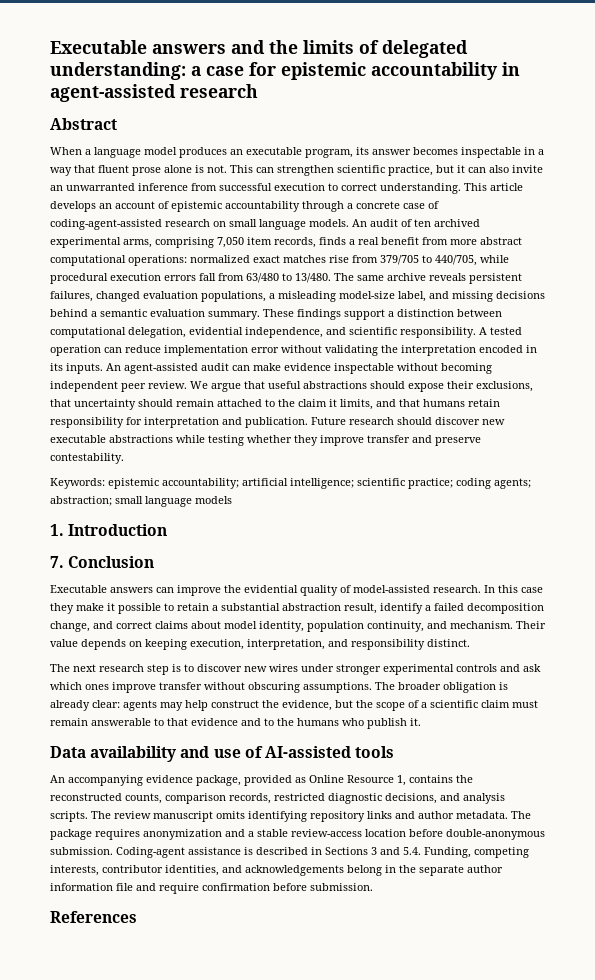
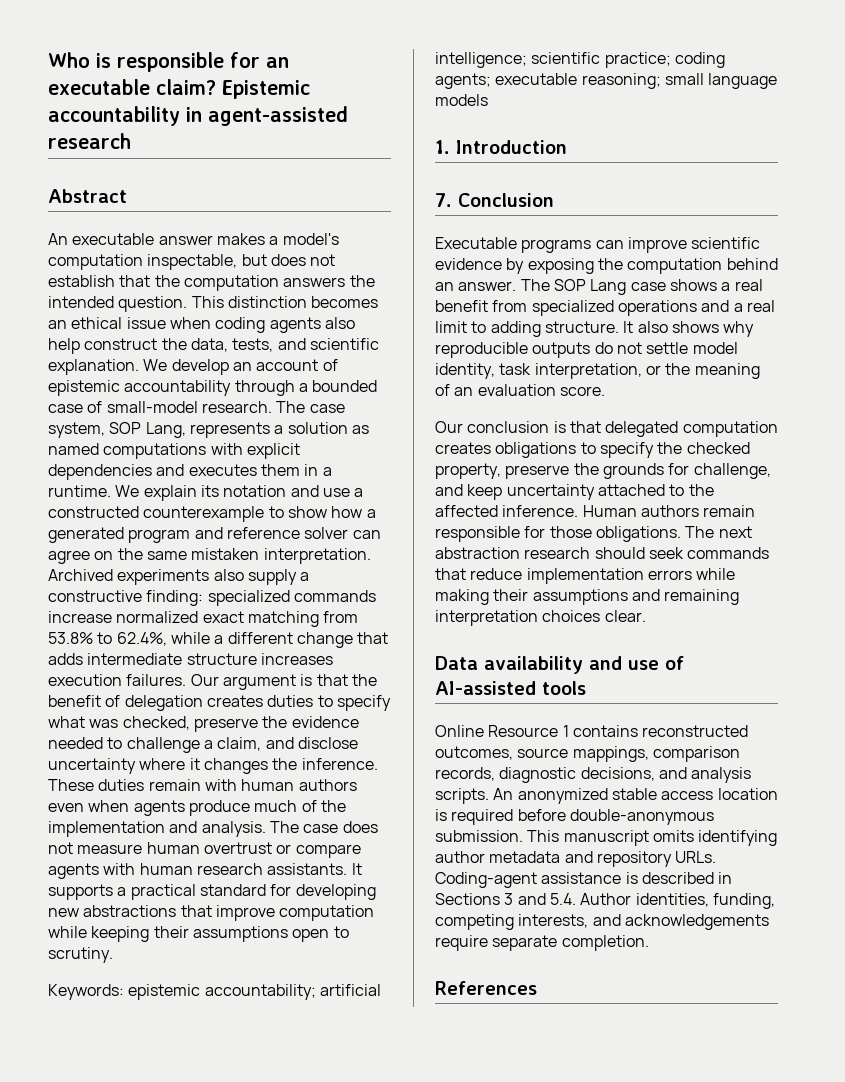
- Executable answers and the limits of delegated understanding: a case for epistemic accountability in agent-assisted research
+ Who is responsible for an executable claim? Epistemic accountability in agent-assisted research
- When a language model produces an executable program, its answer becomes inspectable in a way that fluent prose alone is not. This can strengthen scientific practice, but it can also invite an unwarranted inference from successful execution to correct understanding. This article develops an account of epistemic accountability through a concrete case of coding-agent-assisted research on small language models. An audit of ten archived experimental arms, comprising 7,050 item records, finds a real benefit from more abstract computational operations: normalized exact matches rise from 379/705 to 440/705, while procedural execution errors fall from 63/480 to 13/480. The same archive reveals persistent failures, changed evaluation populations, a misleading model-size label, and missing decisions behind a semantic evaluation summary. These findings support a distinction between computational delegation, evidential independence, and scientific responsibility. A tested operation can reduce implementation error without validating the interpretation encoded in its inputs. An agent-assisted audit can make evidence inspectable without becoming independent peer review. We argue that useful abstractions should expose their exclusions, that uncertainty should remain attached to the claim it limits, and that humans retain responsibility for interpretation and publication. Future research should discover new executable abstractions while testing whether they improve transfer and preserve contestability.
+ An executable answer makes a model's computation inspectable, but does not establish that the computation answers the intended question. This distinction becomes an ethical issue when coding agents also help construct the data, tests, and scientific explanation. We develop an account of epistemic accountability through a bounded case of small-model research. The case system, SOP Lang, represents a solution as named computations with explicit dependencies and executes them in a runtime. We explain its notation and use a constructed counterexample to show how a generated program and reference solver can agree on the same mistaken interpretation. Archived experiments also supply a constructive finding: specialized commands increase normalized exact matching from 53.8% to 62.4%, while a different change that adds intermediate structure increases execution failures. Our argument is that the benefit of delegation creates duties to specify what was checked, preserve the evidence needed to challenge a claim, and disclose uncertainty where it changes the inference. These duties remain with human authors even when agents produce much of the implementation and analysis. The case does not measure human overtrust or compare agents with human research assistants. It supports a practical standard for developing new abstractions that improve computation while keeping their assumptions open to scrutiny.
- Keywords: epistemic accountability; artificial intelligence; scientific practice; coding agents; abstraction; small language models
+ Keywords: epistemic accountability; artificial intelligence; scientific practice; coding agents; executable reasoning; small language models
- Executable answers can improve the evidential quality of model-assisted research. In this case they make it possible to retain a substantial abstraction result, identify a failed decomposition change, and correct claims about model identity, population continuity, and mechanism. Their value depends on keeping execution, interpretation, and responsibility distinct.
- The next research step is to discover new wires under stronger experimental controls and ask which ones improve transfer without obscuring assumptions. The broader obligation is already clear: agents may help construct the evidence, but the scope of a scientific claim must remain answerable to that evidence and to the humans who publish it.
+ Executable programs can improve scientific evidence by exposing the computation behind an answer. The SOP Lang case shows a real benefit from specialized operations and a real limit to adding structure. It also shows why reproducible outputs do not settle model identity, task interpretation, or the meaning of an evaluation score.
+ Our conclusion is that delegated computation creates obligations to specify the checked property, preserve the grounds for challenge, and keep uncertainty attached to the affected inference. Human authors remain responsible for those obligations. The next abstraction research should seek commands that reduce implementation errors while making their assumptions and remaining interpretation choices clear.
- An accompanying evidence package, provided as Online Resource 1, contains the reconstructed counts, comparison records, restricted diagnostic decisions, and analysis scripts.
+ Online Resource 1 contains reconstructed outcomes, source mappings, comparison records, diagnostic decisions, and analysis scripts.
- The review manuscript omits identifying repository links and author metadata. The package requires anonymization and a stable review-access location before double-anonymous submission.
+ An anonymized stable access location is required before double-anonymous submission. This manuscript omits identifying author metadata and repository URLs.
- Coding-agent assistance is described in Sections 3 and 5.4. Funding, competing interests, contributor identities, and acknowledgements belong in the separate author information file and require confirmation before submission.
+ Coding-agent assistance is described in Sections 3 and 5.4. Author identities, funding, competing interests, and acknowledgements require separate completion.

